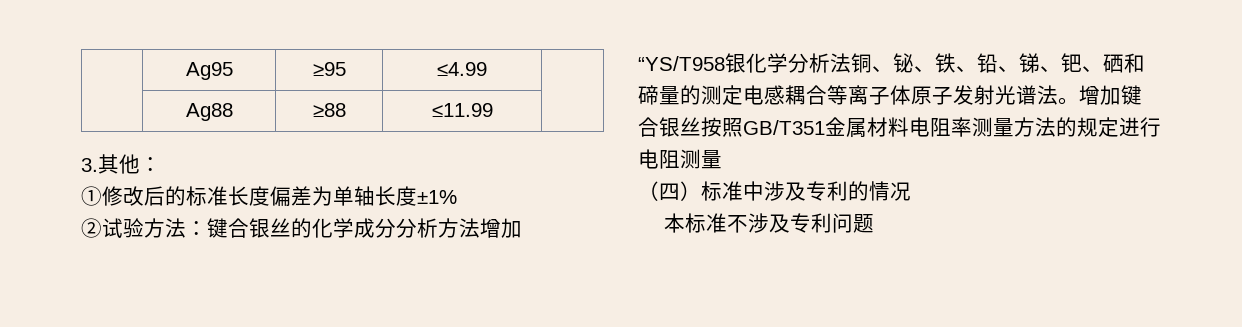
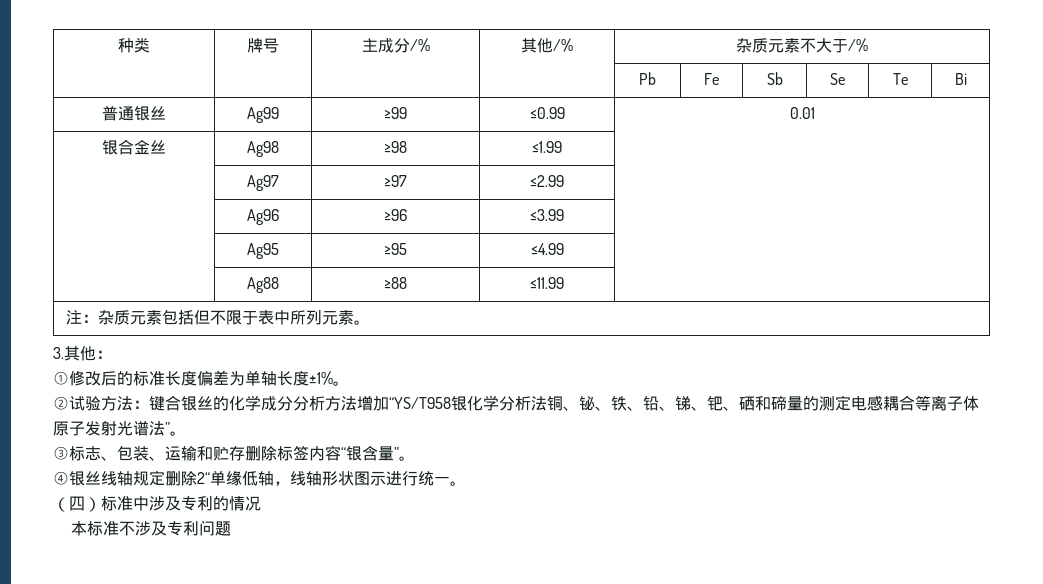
+ 种类 | 牌号 | 主成分/% | 其他/% | 杂质元素不大于/%
+ | | | | Pb | Fe | Sb | Se | Te | Bi
+ 普通银丝 | Ag99 | ≥99 | ≤0.99 | 0.01
+ 银合金丝 | Ag98 | ≥98 | ≤1.99 |
+ | Ag97 | ≥97 | ≤2.99 |
+ | Ag96 | ≥96 | ≤3.99 |
+ 注：杂质元素包括但不限于表中所列元素。
- ①修改后的标准长度偏差为单轴长度±1%
+ ①修改后的标准长度偏差为单轴长度±1%。
- ②试验方法：键合银丝的化学成分分析方法增加“YS/T958银化学分析法铜、铋、铁、铅、锑、钯、硒和碲量的测定电感耦合等离子体原子发射光谱法。增加键合银丝按照GB/T351金属材料电阻率测量方法的规定进行电阻测量
+ ②试验方法：键合银丝的化学成分分析方法增加“YS/T958银化学分析法铜、铋、铁、铅、锑、钯、硒和碲量的测定电感耦合等离子体原子发射光谱法”。
+ ③标志、包装、运输和贮存删除标签内容“银含量”。
+ ④银丝线轴规定删除2“单缘低轴，线轴形状图示进行统一。

